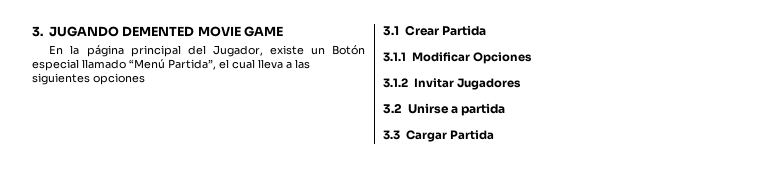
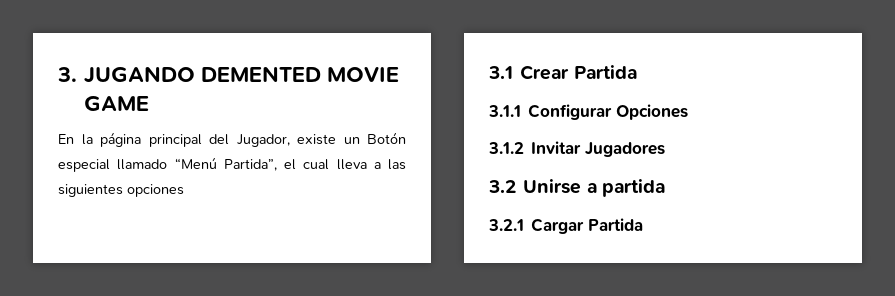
- 3.1.1 Modificar Opciones
+ 3.1.1 Configurar Opciones
- 3.3 Cargar Partida
+ 3.2.1 Cargar Partida

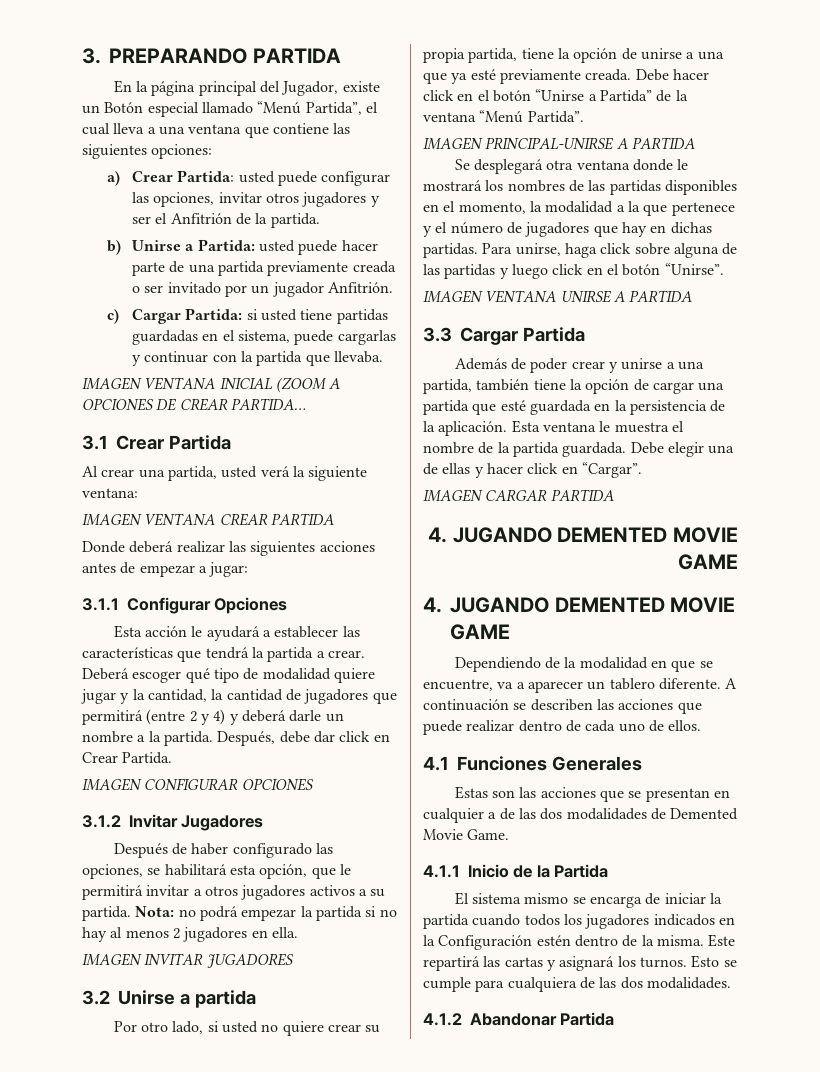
- 3. JUGANDO DEMENTED MOVIE GAME
+ 3. PREPARANDO PARTIDA
- En la página principal del Jugador, existe un Botón especial llamado “Menú Partida”, el cual lleva a las siguientes opciones
+ En la página principal del Jugador, existe un Botón especial llamado “Menú Partida”, el cual lleva a una ventana que contiene las siguientes opciones:
+ a) Crear Partida: usted puede configurar las opciones, invitar otros jugadores y ser el Anfitrión de la partida.
+ b) Unirse a Partida: usted puede hacer parte de una partida previamente creada o ser invitado por un jugador Anfitrión.
+ c) Cargar Partida: si usted tiene partidas guardadas en el sistema, puede cargarlas y continuar con la partida que llevaba.
+ IMAGEN VENTANA INICIAL (ZOOM A OPCIONES DE CREAR PARTIDA…
  3.1 Crear Partida
+ Al crear una partida, usted verá la siguiente ventana:
+ IMAGEN VENTANA CREAR PARTIDA
+ Donde deberá realizar las siguientes acciones antes de empezar a jugar:
  3.1.1 Configurar Opciones
+ Esta acción le ayudará a establecer las características que tendrá la partida a crear. Deberá escoger qué tipo de modalidad quiere jugar y la cantidad, la cantidad de jugadores que permitirá (entre 2 y 4) y deberá darle un nombre a la partida. Después, debe dar click en Crear Partida.
+ IMAGEN CONFIGURAR OPCIONES
  3.1.2 Invitar Jugadores
+ Después de haber configurado las opciones, se habilitará esta opción, que le permitirá invitar a otros jugadores activos a su partida. Nota: no podrá empezar la partida si no hay al menos 2 jugadores en ella.
+ IMAGEN INVITAR JUGADORES
  3.2 Unirse a partida
- 3.2.1 Cargar Partida
+ Por otro lado, si usted no quiere crear su propia partida, tiene la opción de unirse a una que ya esté previamente creada. Debe hacer click en el botón “Unirse a Partida” de la ventana “Menú Partida”.
+ IMAGEN PRINCIPAL-UNIRSE A PARTIDA
+ Se desplegará otra ventana donde le mostrará los nombres de las partidas disponibles en el momento, la modalidad a la que pertenece y el número de jugadores que hay en dichas partidas. Para unirse, haga click sobre alguna de las partidas y luego click en el botón “Unirse”.
+ IMAGEN VENTANA UNIRSE A PARTIDA
+ 3.3 Cargar Partida
+ Además de poder crear y unirse a una partida, también tiene la opción de cargar una partida que esté guardada en la persistencia de la aplicación. Esta ventana le muestra el nombre de la partida guardada. Debe elegir una de ellas y hacer click en “Cargar”.
+ IMAGEN CARGAR PARTIDA
+ 4. JUGANDO DEMENTED MOVIE GAME
+ 4. JUGANDO DEMENTED MOVIE GAME
+ Dependiendo de la modalidad en que se encuentre, va a aparecer un tablero diferente. A continuación se describen las acciones que puede realizar dentro de cada uno de ellos.
+ 4.1 Funciones Generales
+ Estas son las acciones que se presentan en cualquier a de las dos modalidades de Demented Movie Game.
+ 4.1.1 Inicio de la Partida
+ El sistema mismo se encarga de iniciar la partida cuando todos los jugadores indicados en la Configuración estén dentro de la misma. Este repartirá las cartas y asignará los turnos. Esto se cumple para cualquiera de las dos modalidades.
+ 4.1.2 Abandonar Partida

